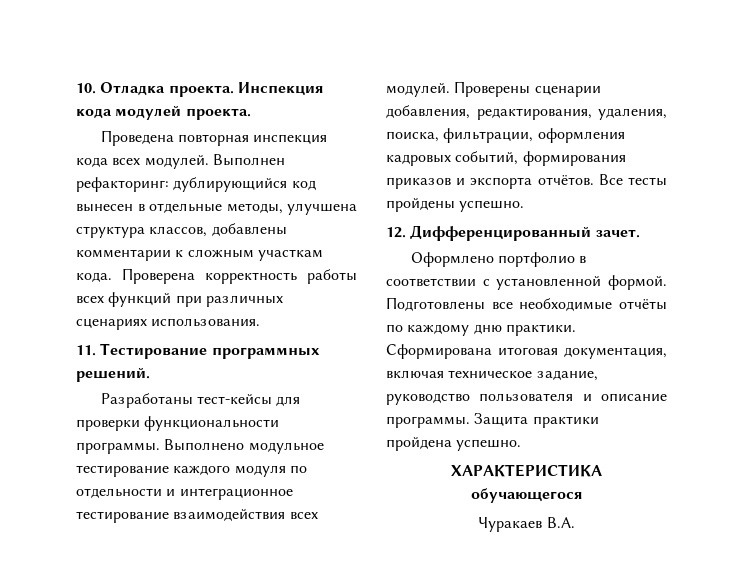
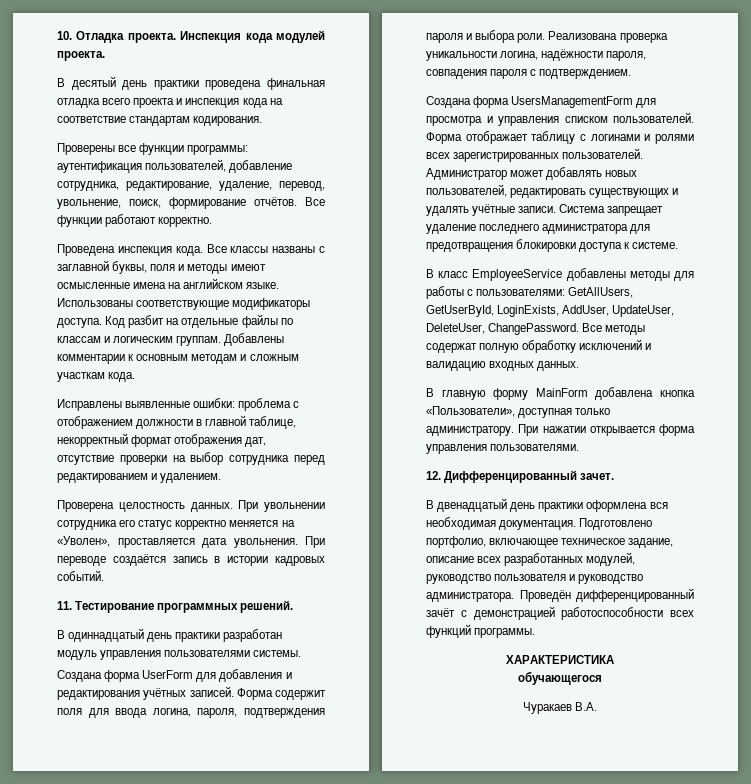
- Проведена повторная инспекция кода всех модулей. Выполнен рефакторинг: дублирующийся код вынесен в отдельные методы, улучшена структура классов, добавлены комментарии к сложным участкам кода. Проверена корректность работы всех функций при различных сценариях использования.
+ В десятый день практики проведена финальная отладка всего проекта и инспекция кода на соответствие стандартам кодирования.
+ Проверены все функции программы: аутентификация пользователей, добавление сотрудника, редактирование, удаление, перевод, увольнение, поиск, формирование отчётов. Все функции работают корректно.
+ Проведена инспекция кода. Все классы названы с заглавной буквы, поля и методы имеют осмысленные имена на английском языке. Использованы соответствующие модификаторы доступа. Код разбит на отдельные файлы по классам и логическим группам. Добавлены комментарии к основным методам и сложным участкам кода.
+ Исправлены выявленные ошибки: проблема с отображением должности в главной таблице, некорректный формат отображения дат, отсутствие проверки на выбор сотрудника перед редактированием и удалением.
+ Проверена целостность данных. При увольнении сотрудника его статус корректно меняется на «Уволен», проставляется дата увольнения. При переводе создаётся запись в истории кадровых событий.
  11. Тестирование программных решений.
- Разработаны тест-кейсы для проверки функциональности программы. Выполнено модульное тестирование каждого модуля по отдельности и интеграционное тестирование взаимодействия всех модулей. Проверены сценарии добавления, редактирования, удаления, поиска, фильтрации, оформления кадровых событий, формирования приказов и экспорта отчётов. Все тесты пройдены успешно.
+ В одиннадцатый день практики разработан модуль управления пользователями системы.
+ Создана форма UserForm для добавления и редактирования учётных записей. Форма содержит поля для ввода логина, пароля, подтверждения пароля и выбора роли. Реализована проверка уникальности логина, надёжности пароля, совпадения пароля с подтверждением.
+ Создана форма UsersManagementForm для просмотра и управления списком пользователей. Форма отображает таблицу с логинами и ролями всех зарегистрированных пользователей. Администратор может добавлять новых пользователей, редактировать существующих и удалять учётные записи. Система запрещает удаление последнего администратора для предотвращения блокировки доступа к системе.
+ В класс EmployeeService добавлены методы для работы с пользователями: GetAllUsers, GetUserById, LoginExists, AddUser, UpdateUser, DeleteUser, ChangePassword. Все методы содержат полную обработку исключений и валидацию входных данных.
+ В главную форму MainForm добавлена кнопка «Пользователи», доступная только администратору. При нажатии открывается форма управления пользователями.
  12. Дифференцированный зачет.
- Оформлено портфолио в соответствии с установленной формой. Подготовлены все необходимые отчёты по каждому дню практики. Сформирована итоговая документация, включая техническое задание, руководство пользователя и описание программы. Защита практики пройдена успешно.
+ В двенадцатый день практики оформлена вся необходимая документация. Подготовлено портфолио, включающее техническое задание, описание всех разработанных модулей, руководство пользователя и руководство администратора. Проведён дифференцированный зачёт с демонстрацией работоспособности всех функций программы.

